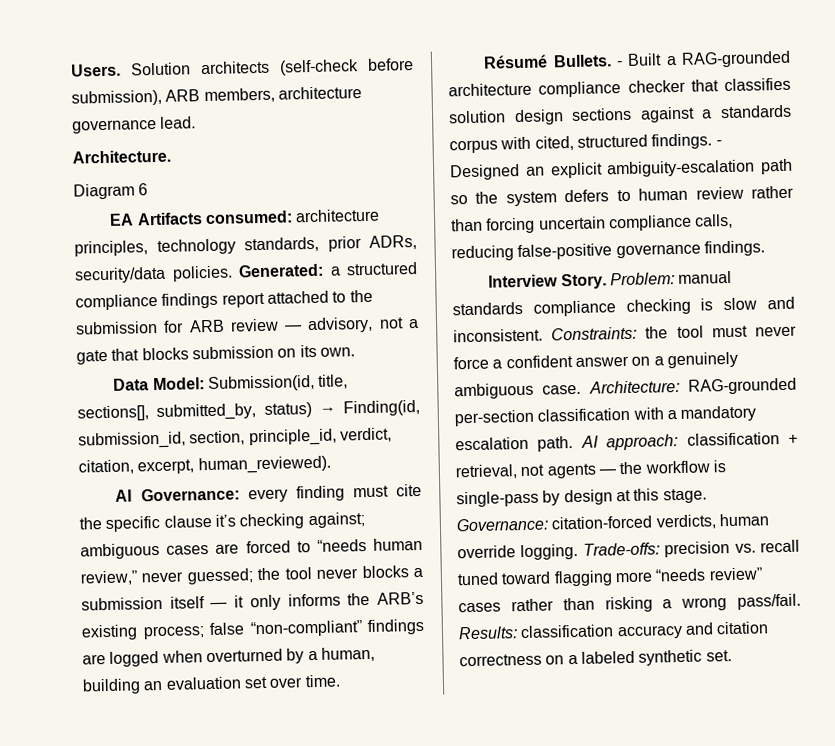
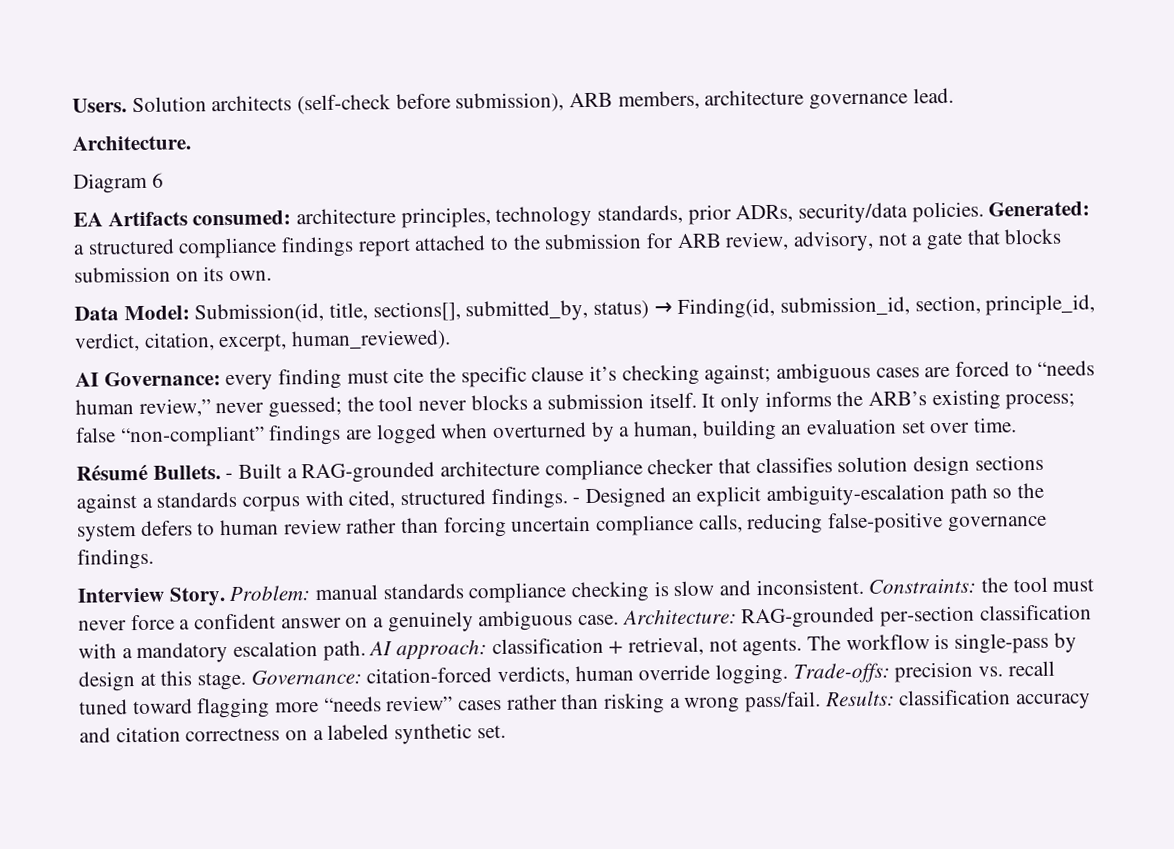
- Generated: a structured compliance findings report attached to the submission for ARB review — advisory, not a gate that blocks submission on its own.
+ Generated: a structured compliance findings report attached to the submission for ARB review, advisory, not a gate that blocks submission on its own.
- AI Governance: every finding must cite the specific clause it’s checking against; ambiguous cases are forced to “needs human review,” never guessed; the tool never blocks a submission itself — it only informs the ARB’s existing process; false “non-compliant” findings are logged when overturned by a human, building an evaluation set over time.
+ AI Governance: every finding must cite the specific clause it’s checking against; ambiguous cases are forced to “needs human review,” never guessed; the tool never blocks a submission itself. It only informs the ARB’s existing process; false “non-compliant” findings are logged when overturned by a human, building an evaluation set over time.
- AI approach: classification + retrieval, not agents — the workflow is single-pass by design at this stage.
+ AI approach: classification + retrieval, not agents. The workflow is single-pass by design at this stage.

